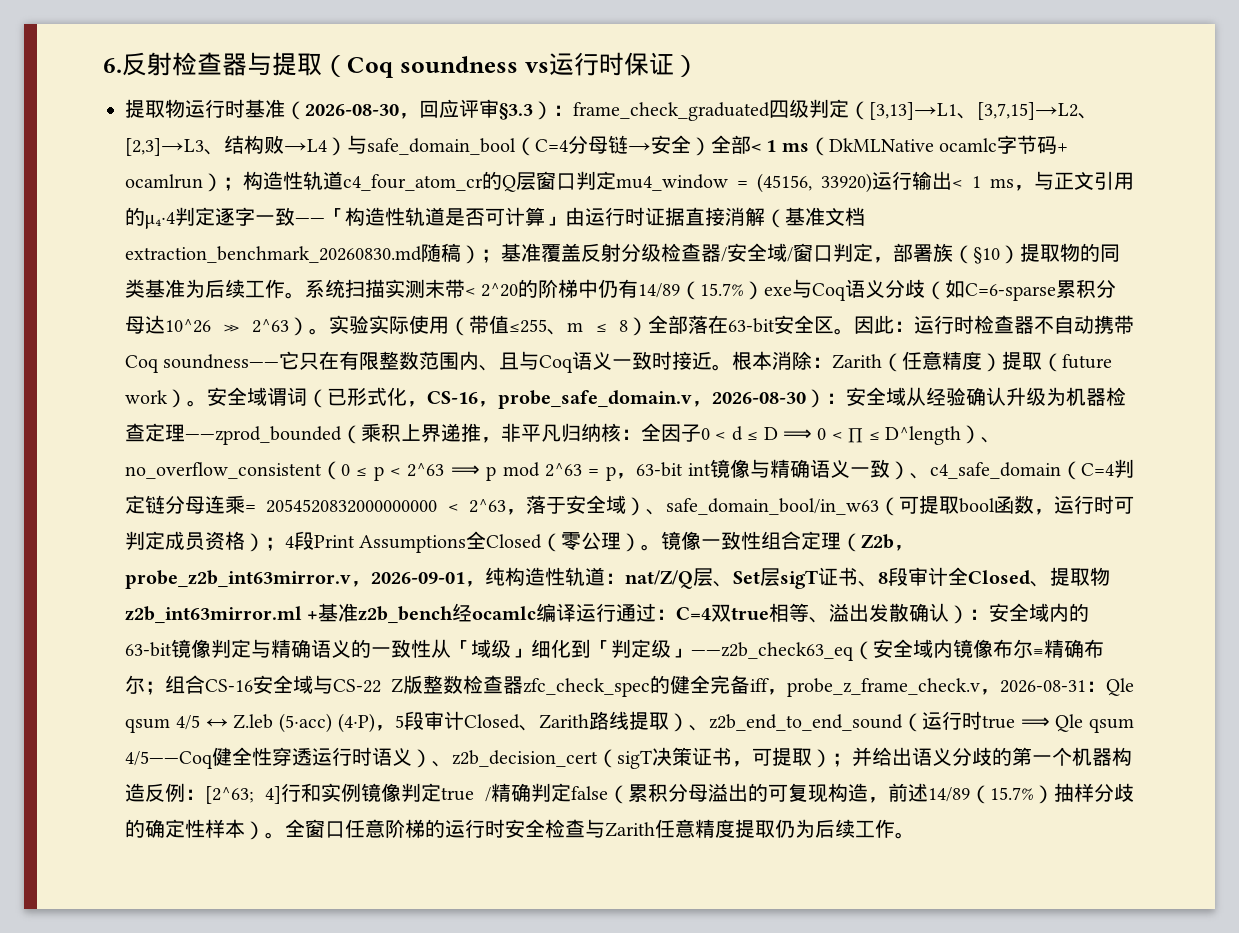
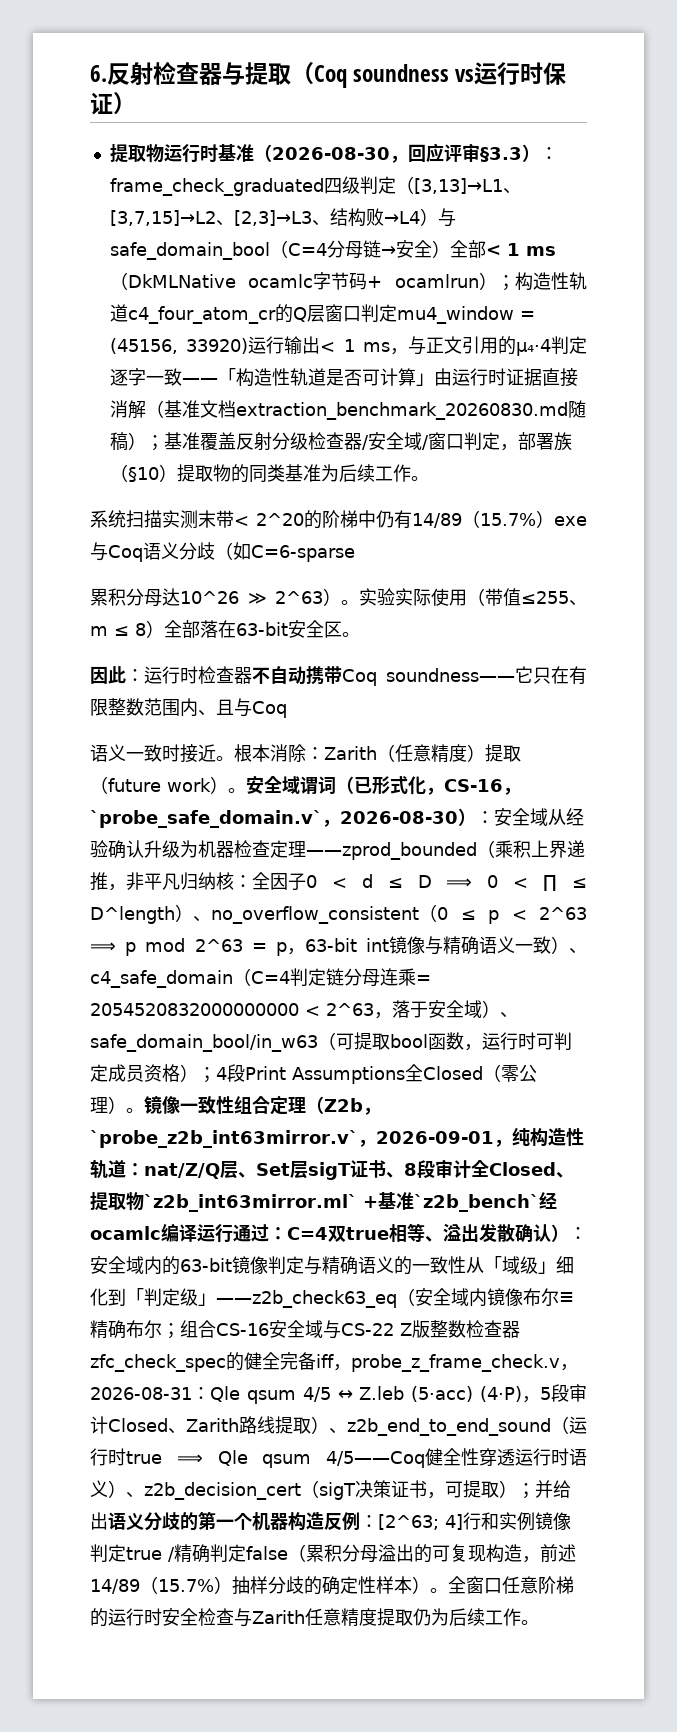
- 基准覆盖反射分级检查器/安全域/窗口判定，部署族（§10）提取物的同类基准为后续工作。系统扫描实测末带< 2^20的阶梯中仍有14/89（15.7%）exe与Coq语义分歧（如C=6-sparse累积分母达10^26 ≫ 2^63）。
+ 基准覆盖反射分级检查器/安全域/窗口判定，部署族（§10）提取物的同类基准为后续工作。
+ 系统扫描实测末带< 2^20的阶梯中仍有14/89（15.7%）exe与Coq语义分歧（如C=6-sparse
+ 累积分母达10^26 ≫ 2^63）。
- 实验实际使用（带值≤255、m ≤ 8）全部落在63-bit安全区。因此：运行时检查器不自动携带Coq soundness——它只在有限整数范围内、且与Coq语义一致时接近。
+ 实验实际使用（带值≤255、m ≤ 8）全部落在63-bit安全区。
+ 因此：运行时检查器不自动携带Coq soundness——它只在有限整数范围内、且与Coq
+ 语义一致时接近。
- 安全域谓词（已形式化，CS-16，probe_safe_domain.v，2026-08-30）：
+ 安全域谓词（已形式化，CS-16，`probe_safe_domain.v`，2026-08-30）：
- 镜像一致性组合定理（Z2b，probe_z2b_int63mirror.v，2026-09-01，纯构造性轨道：
+ 镜像一致性组合定理（Z2b，`probe_z2b_int63mirror.v`，2026-09-01，纯构造性轨道：
- nat/Z/Q层、Set层sigT证书、8段审计全Closed、提取物z2b_int63mirror.ml +基准z2b_bench经ocamlc编译运行通过：
+ nat/Z/Q层、Set层sigT证书、8段审计全Closed、提取物`z2b_int63mirror.ml` +基准`z2b_bench`经ocamlc编译运行通过：

